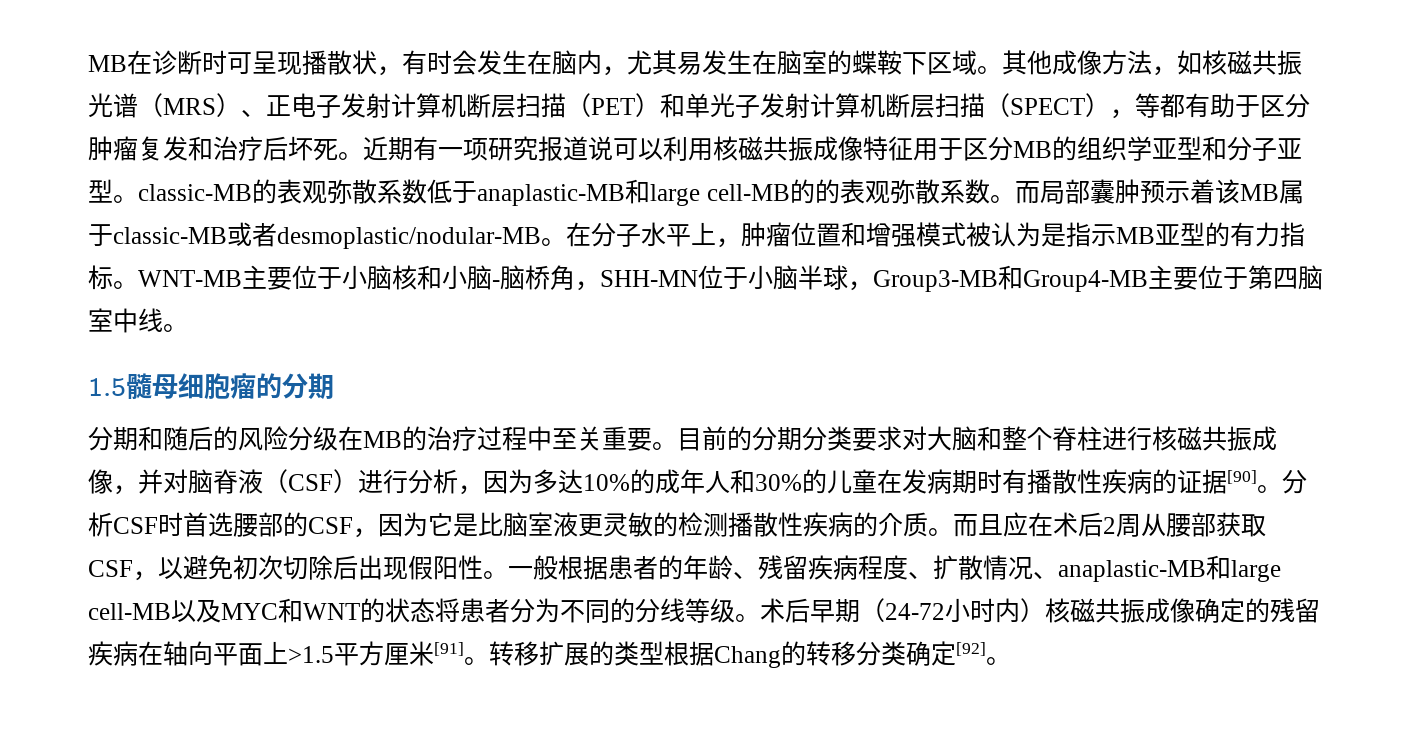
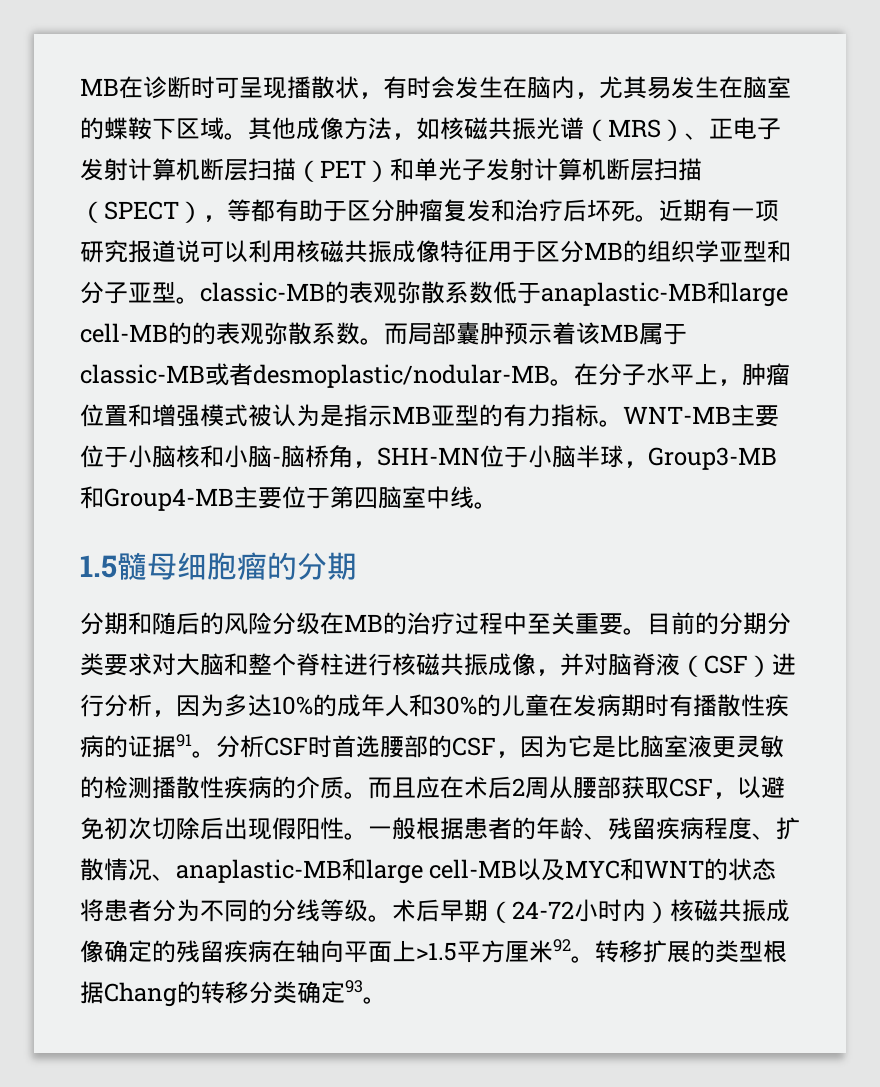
- 目前的分期分类要求对大脑和整个脊柱进行核磁共振成像，并对脑脊液（CSF）进行分析，因为多达10%的成年人和30%的儿童在发病期时有播散性疾病的证据[90]。
+ 目前的分期分类要求对大脑和整个脊柱进行核磁共振成像，并对脑脊液（CSF）进行分析，因为多达10%的成年人和30%的儿童在发病期时有播散性疾病的证据91。
- 术后早期（24-72小时内）核磁共振成像确定的残留疾病在轴向平面上>1.5平方厘米[91]。
+ 术后早期（24-72小时内）核磁共振成像确定的残留疾病在轴向平面上>1.5平方厘米92。
- 转移扩展的类型根据Chang的转移分类确定[92]。
+ 转移扩展的类型根据Chang的转移分类确定93。

